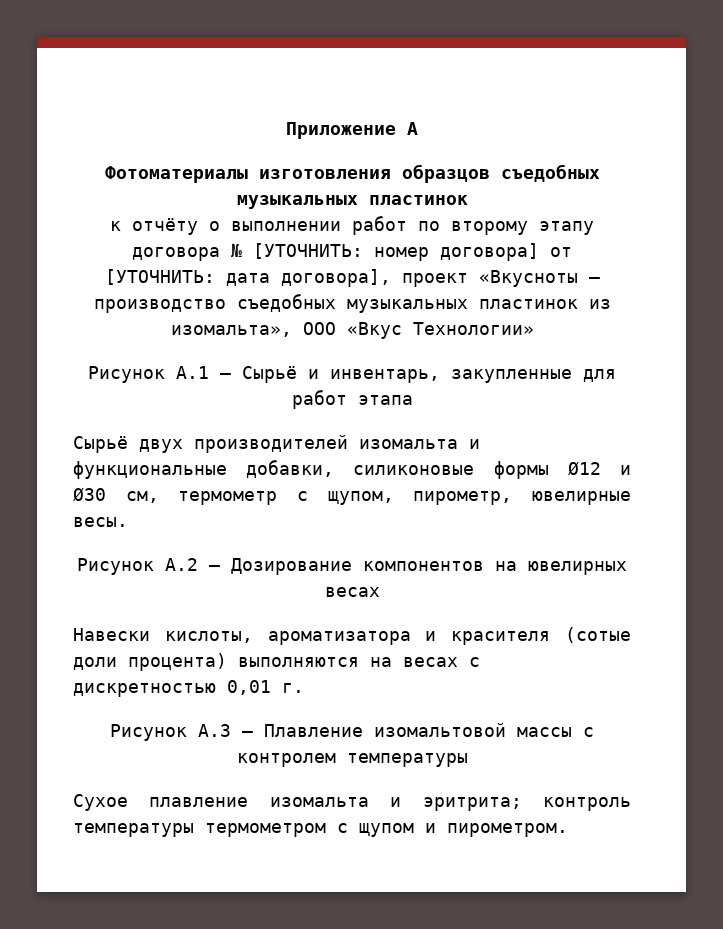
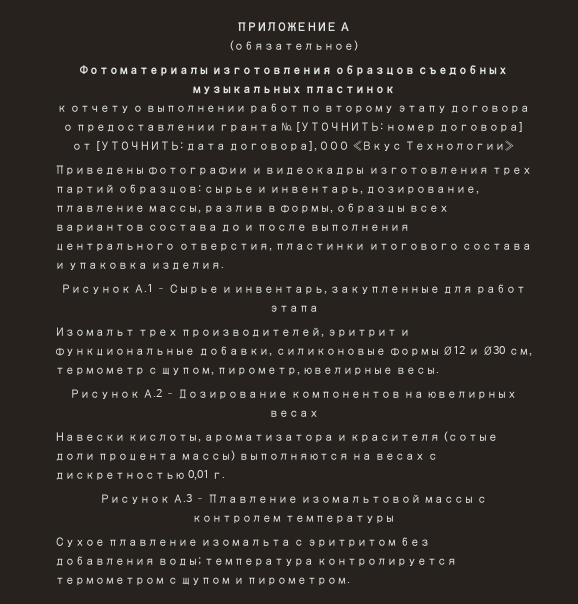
- Приложение А
+ ПРИЛОЖЕНИЕ А
+ (обязательное)
- к отчёту о выполнении работ по второму этапу договора № [УТОЧНИТЬ: номер договора] от [УТОЧНИТЬ: дата договора], проект «Вкусноты — производство съедобных музыкальных пластинок из изомальта», ООО «Вкус Технологии»
+ к отчету о выполнении работ по второму этапу договора о предоставлении гранта № [УТОЧНИТЬ: номер договора] от [УТОЧНИТЬ: дата договора], ООО «Вкус Технологии»
+ Приведены фотографии и видеокадры изготовления трех партий образцов: сырье и инвентарь, дозирование, плавление массы, разлив в формы, образцы всех вариантов состава до и после выполнения центрального отверстия, пластинки итогового состава и упаковка изделия.
- Рисунок А.1 – Сырьё и инвентарь, закупленные для работ этапа
+ Рисунок А.1 – Сырье и инвентарь, закупленные для работ этапа
- Сырьё двух производителей изомальта и функциональные добавки, силиконовые формы Ø12 и Ø30 см, термометр с щупом, пирометр, ювелирные весы.
+ Изомальт трех производителей, эритрит и функциональные добавки, силиконовые формы Ø12 и Ø30 см, термометр с щупом, пирометр, ювелирные весы.
- Навески кислоты, ароматизатора и красителя (сотые доли процента) выполняются на весах с дискретностью 0,01 г.
+ Навески кислоты, ароматизатора и красителя (сотые доли процента массы) выполняются на весах с дискретностью 0,01 г.
- Сухое плавление изомальта и эритрита; контроль температуры термометром с щупом и пирометром.
+ Сухое плавление изомальта с эритритом без добавления воды; температура контролируется термометром с щупом и пирометром.

